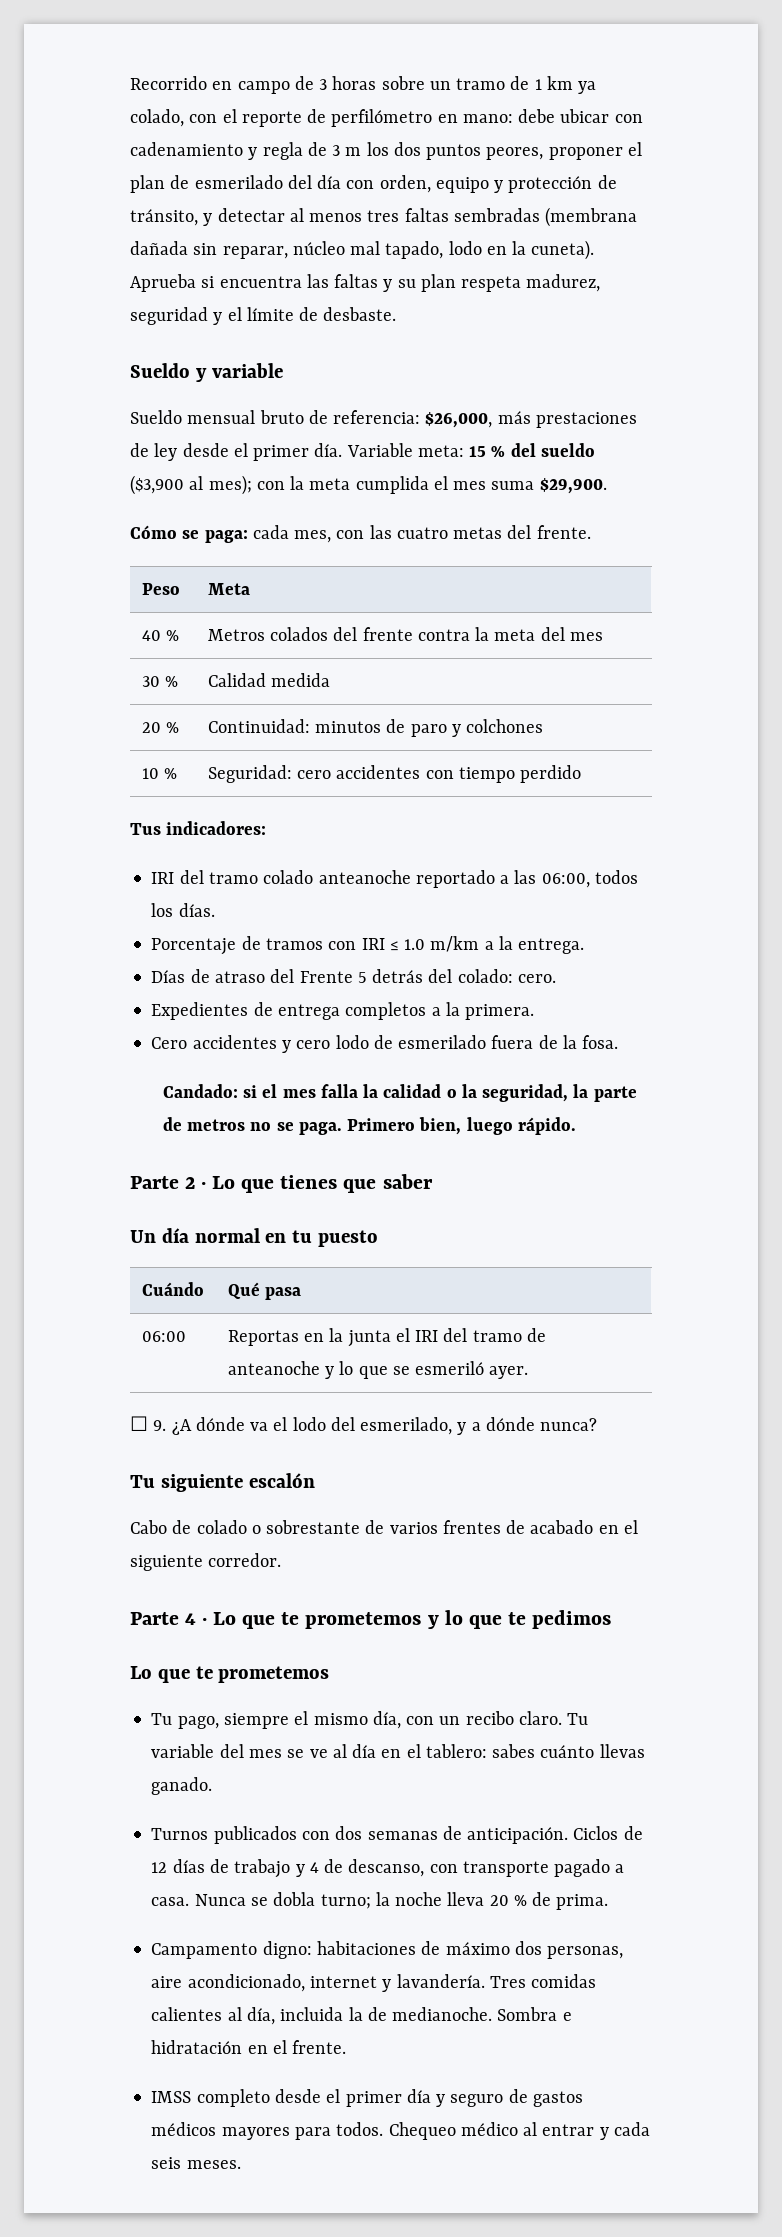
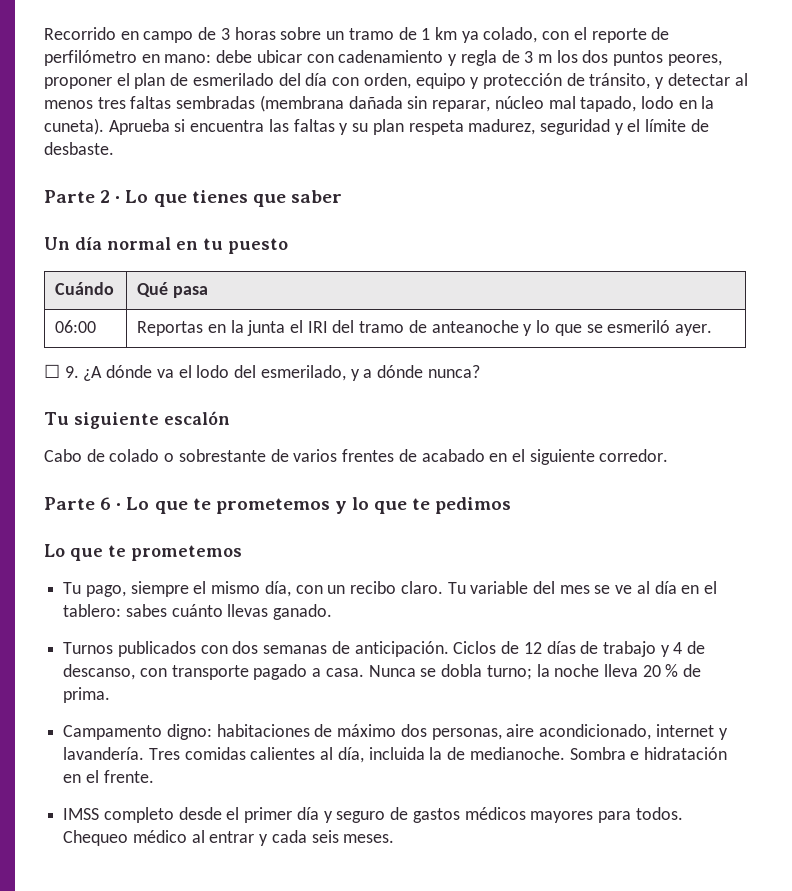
- Sueldo y variable
- Sueldo mensual bruto de referencia: $26,000, más prestaciones de ley desde el primer día. Variable meta: 15 % del sueldo ($3,900 al mes); con la meta cumplida el mes suma $29,900.
- Cómo se paga: cada mes, con las cuatro metas del frente.
- Peso | Meta
- 40 % | Metros colados del frente contra la meta del mes
- 30 % | Calidad medida
- 20 % | Continuidad: minutos de paro y colchones
- 10 % | Seguridad: cero accidentes con tiempo perdido
- Tus indicadores:
- IRI del tramo colado anteanoche reportado a las 06:00, todos los días.
- Porcentaje de tramos con IRI ≤ 1.0 m/km a la entrega.
- Días de atraso del Frente 5 detrás del colado: cero.
- Expedientes de entrega completos a la primera.
- Cero accidentes y cero lodo de esmerilado fuera de la fosa.
- Candado: si el mes falla la calidad o la seguridad, la parte de metros no se paga. Primero bien, luego rápido.
- Parte 4 · Lo que te prometemos y lo que te pedimos
+ Parte 6 · Lo que te prometemos y lo que te pedimos

